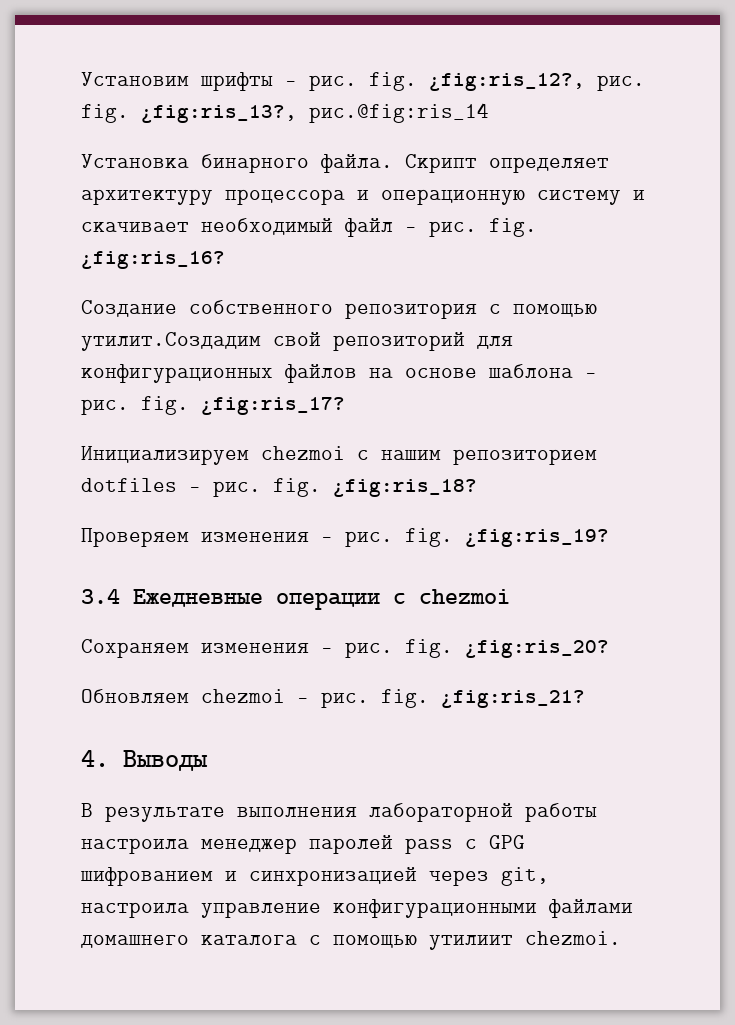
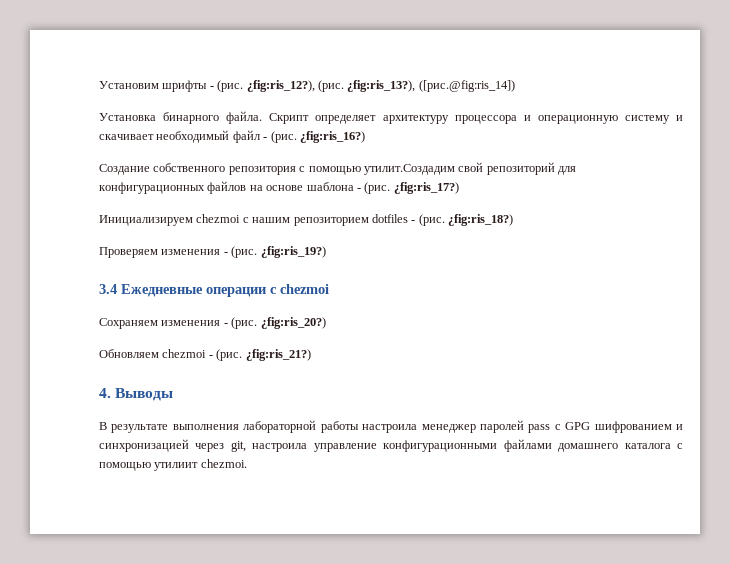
- Установим шрифты - рис. fig. ¿fig:ris_12?, рис. fig. ¿fig:ris_13?, рис.@fig:ris_14
+ Установим шрифты - (рис. ¿fig:ris_12?), (рис. ¿fig:ris_13?), ([рис.@fig:ris_14])
- Скрипт определяет архитектуру процессора и операционную систему и скачивает необходимый файл - рис. fig. ¿fig:ris_16?
+ Скрипт определяет архитектуру процессора и операционную систему и скачивает необходимый файл - (рис. ¿fig:ris_16?)
- Cоздание собственного репозитория с помощью утилит.Создадим свой репозиторий для конфигурационных файлов на основе шаблона - рис. fig. ¿fig:ris_17?
+ Cоздание собственного репозитория с помощью утилит.Создадим свой репозиторий для конфигурационных файлов на основе шаблона - (рис. ¿fig:ris_17?)
- Инициализируем chezmoi с нашим репозиторием dotfiles - рис. fig. ¿fig:ris_18?
+ Инициализируем chezmoi с нашим репозиторием dotfiles - (рис. ¿fig:ris_18?)
- Проверяем изменения - рис. fig. ¿fig:ris_19?
+ Проверяем изменения - (рис. ¿fig:ris_19?)
- Сохраняем изменения - рис. fig. ¿fig:ris_20?
+ Сохраняем изменения - (рис. ¿fig:ris_20?)
- Обновляем chezmoi - рис. fig. ¿fig:ris_21?
+ Обновляем chezmoi - (рис. ¿fig:ris_21?)

